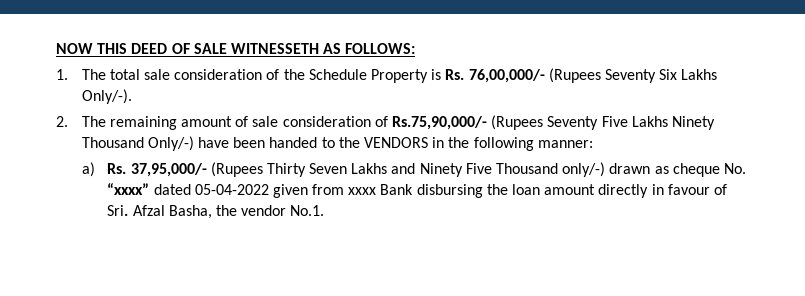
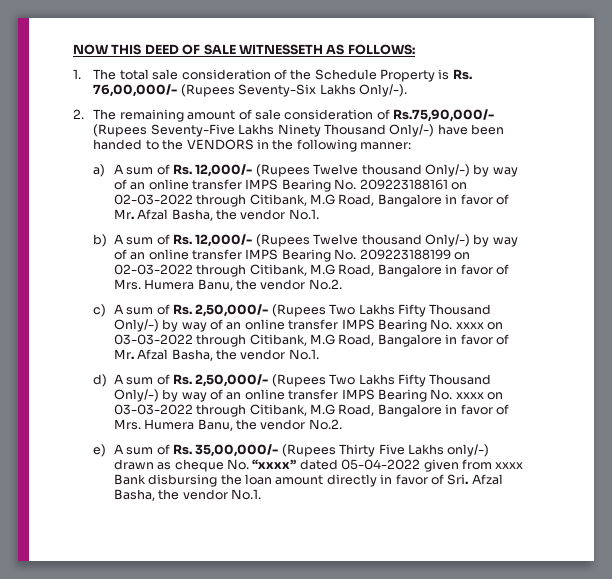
- 1. The total sale consideration of the Schedule Property is Rs. 76,00,000/- (Rupees Seventy Six Lakhs Only/-).
+ 1. The total sale consideration of the Schedule Property is Rs. 76,00,000/- (Rupees Seventy-Six Lakhs Only/-).
- 2. The remaining amount of sale consideration of Rs.75,90,000/- (Rupees Seventy Five Lakhs Ninety Thousand Only/-) have been handed to the VENDORS in the following manner:
+ 2. The remaining amount of sale consideration of Rs.75,90,000/- (Rupees Seventy-Five Lakhs Ninety Thousand Only/-) have been handed to the VENDORS in the following manner:
- a) Rs. 37,95,000/- (Rupees Thirty Seven Lakhs and Ninety Five Thousand only/-) drawn as cheque No. “xxxx” dated 05-04-2022 given from xxxx Bank disbursing the loan amount directly in favour of Sri. Afzal Basha, the vendor No.1.
+ a) A sum of Rs. 12,000/- (Rupees Twelve thousand Only/-) by way of an online transfer IMPS Bearing No. 209223188161 on 02-03-2022 through Citibank, M.G Road, Bangalore in favor of Mr. Afzal Basha, the vendor No.1.
+ b) A sum of Rs. 12,000/- (Rupees Twelve thousand Only/-) by way of an online transfer IMPS Bearing No. 209223188199 on 02-03-2022 through Citibank, M.G Road, Bangalore in favor of Mrs. Humera Banu, the vendor No.2.
+ c) A sum of Rs. 2,50,000/- (Rupees Two Lakhs Fifty Thousand Only/-) by way of an online transfer IMPS Bearing No. xxxx on 03-03-2022 through Citibank, M.G Road, Bangalore in favor of Mr. Afzal Basha, the vendor No.1.
+ d) A sum of Rs. 2,50,000/- (Rupees Two Lakhs Fifty Thousand Only/-) by way of an online transfer IMPS Bearing No. xxxx on 03-03-2022 through Citibank, M.G Road, Bangalore in favor of Mrs. Humera Banu, the vendor No.2.
+ e) A sum of Rs. 35,00,000/- (Rupees Thirty Five Lakhs only/-) drawn as cheque No. “xxxx” dated 05-04-2022 given from xxxx Bank disbursing the loan amount directly in favor of Sri. Afzal Basha, the vendor No.1.

